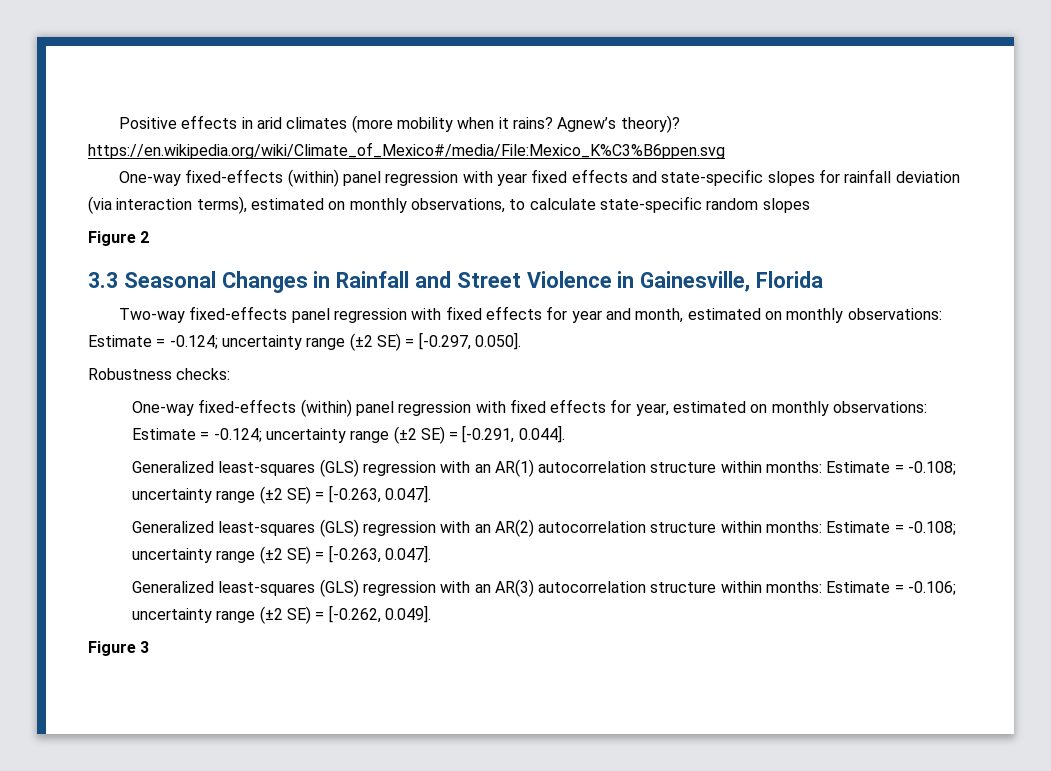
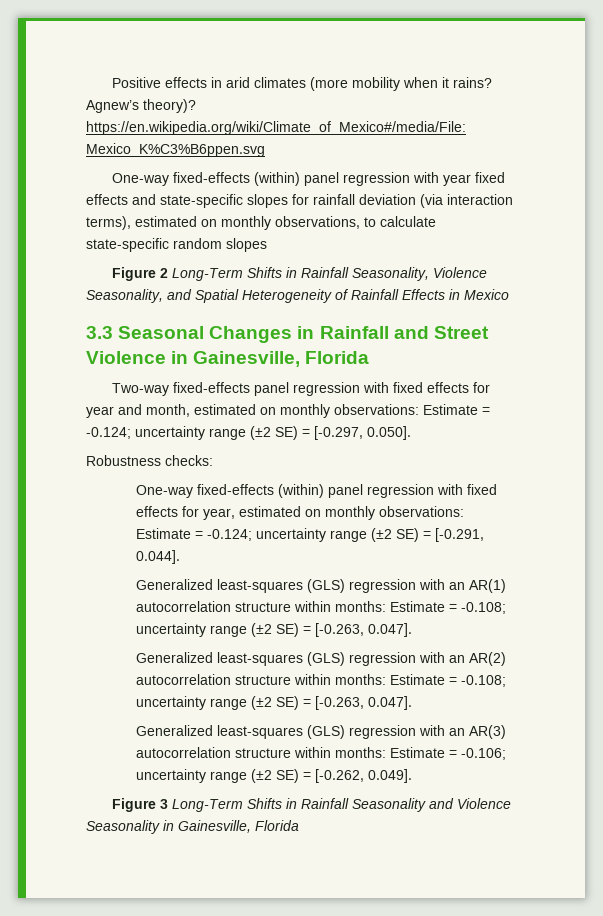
- Figure 2
+ Figure 2 Long-Term Shifts in Rainfall Seasonality, Violence Seasonality, and Spatial Heterogeneity of Rainfall Effects in Mexico
- Figure 3
+ Figure 3 Long-Term Shifts in Rainfall Seasonality and Violence Seasonality in Gainesville, Florida

